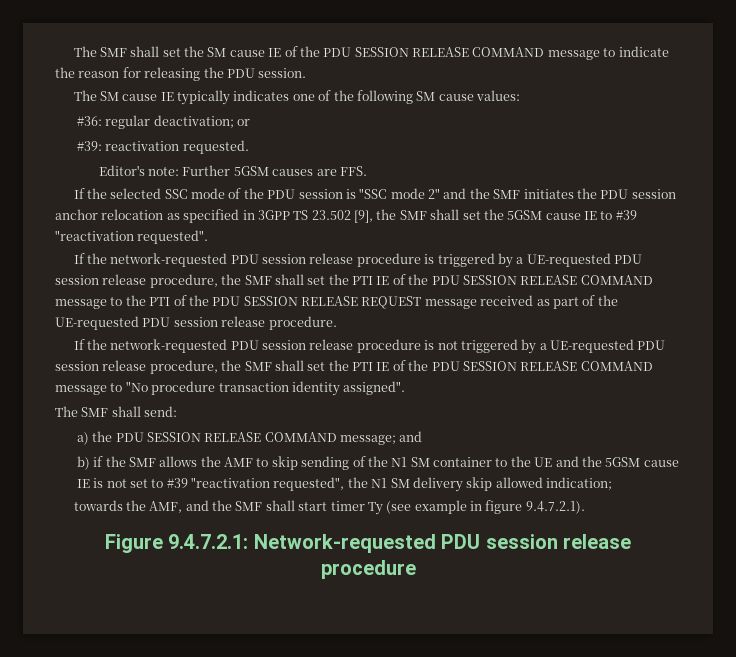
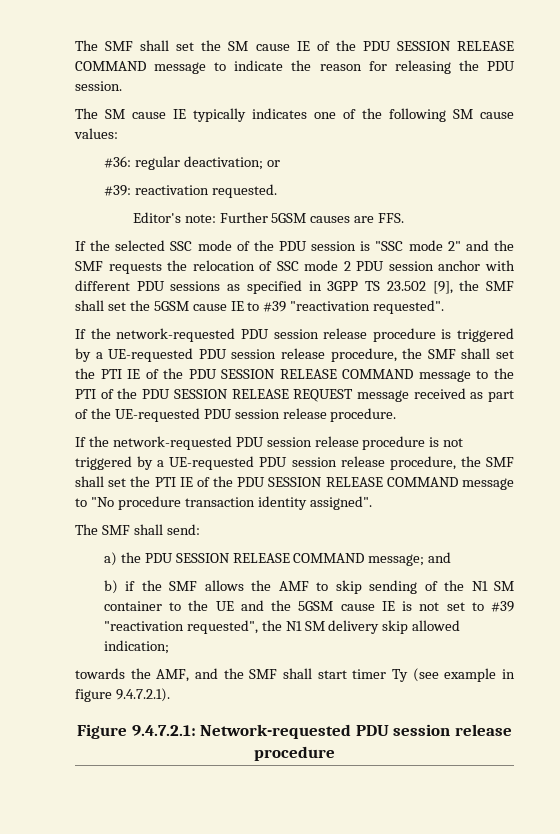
- If the selected SSC mode of the PDU session is "SSC mode 2" and the SMF initiates the PDU session anchor relocation as specified in 3GPP TS 23.502 [9], the SMF shall set the 5GSM cause IE to #39 "reactivation requested".
+ If the selected SSC mode of the PDU session is "SSC mode 2" and the SMF requests the relocation of SSC mode 2 PDU session anchor with different PDU sessions as specified in 3GPP TS 23.502 [9], the SMF shall set the 5GSM cause IE to #39 "reactivation requested".

